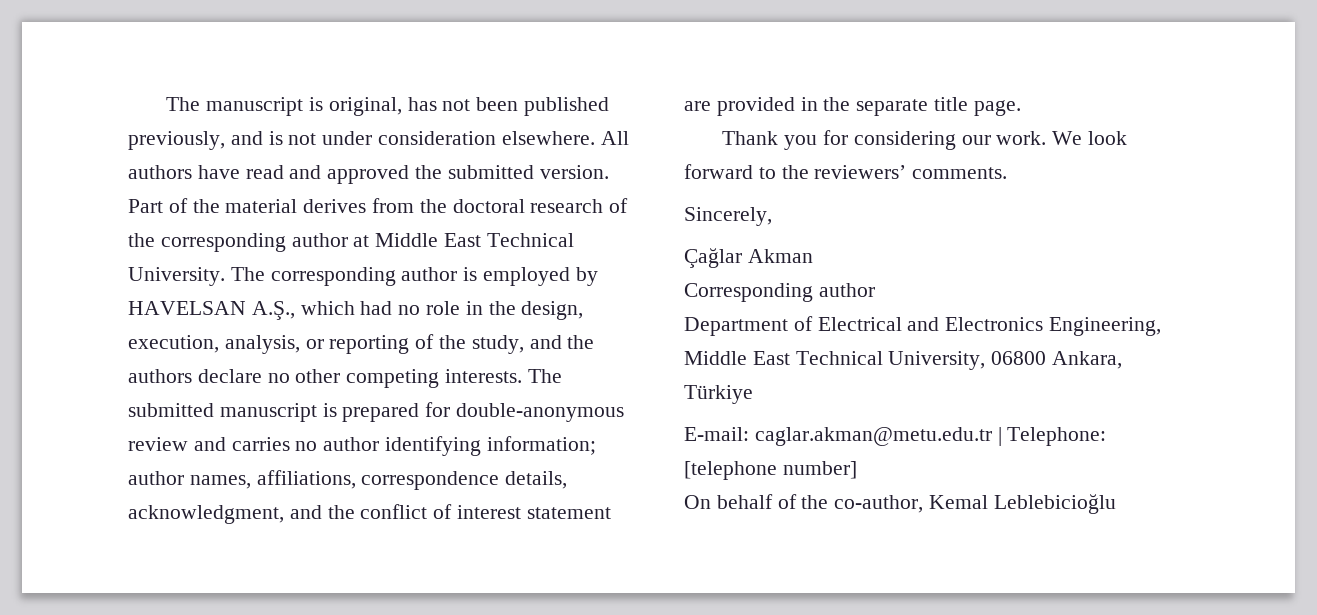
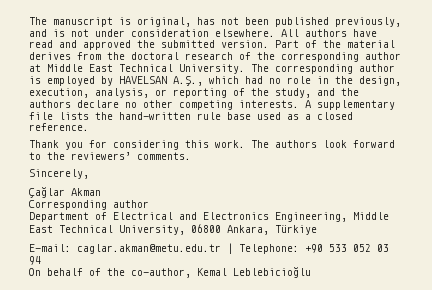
- The submitted manuscript is prepared for double-anonymous review and carries no author identifying information; author names, affiliations, correspondence details, acknowledgment, and the conflict of interest statement are provided in the separate title page.
+ A supplementary file lists the hand-written rule base used as a closed reference.
- Thank you for considering our work. We look forward to the reviewers’ comments.
+ Thank you for considering this work. The authors look forward to the reviewers’ comments.
- E-mail: caglar.akman@metu.edu.tr | Telephone: [telephone number]
+ E-mail: caglar.akman@metu.edu.tr | Telephone: +90 533 052 03 94

